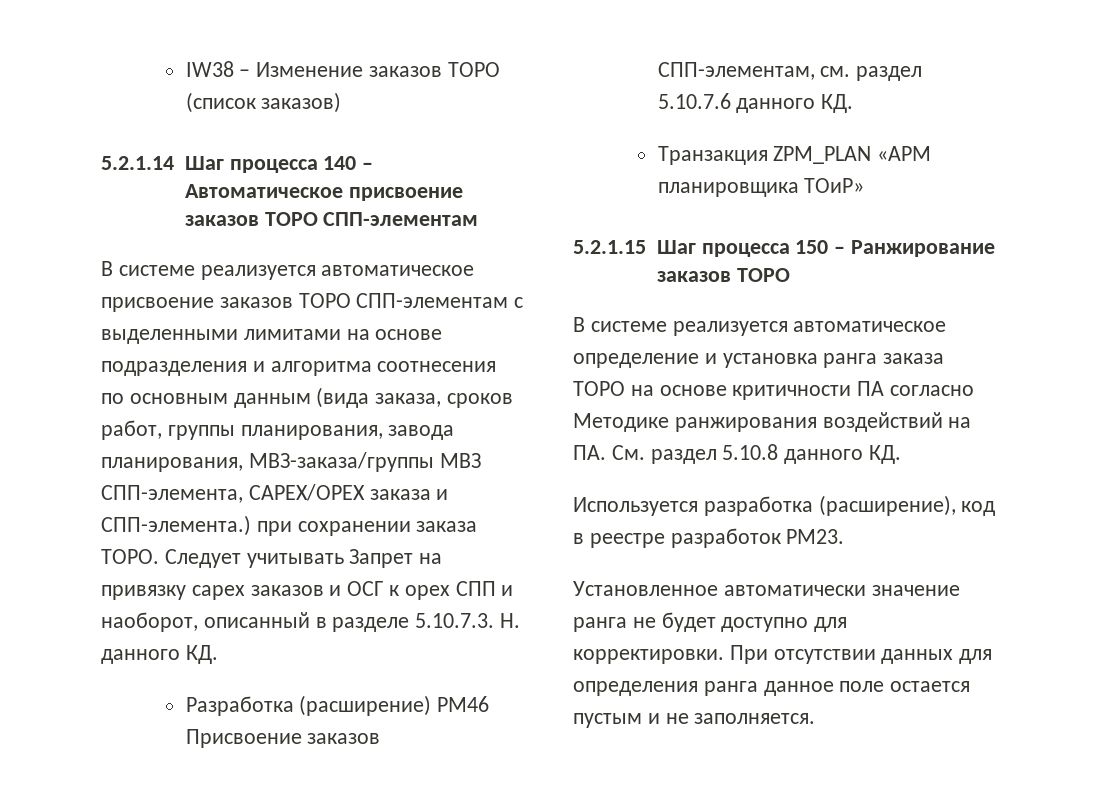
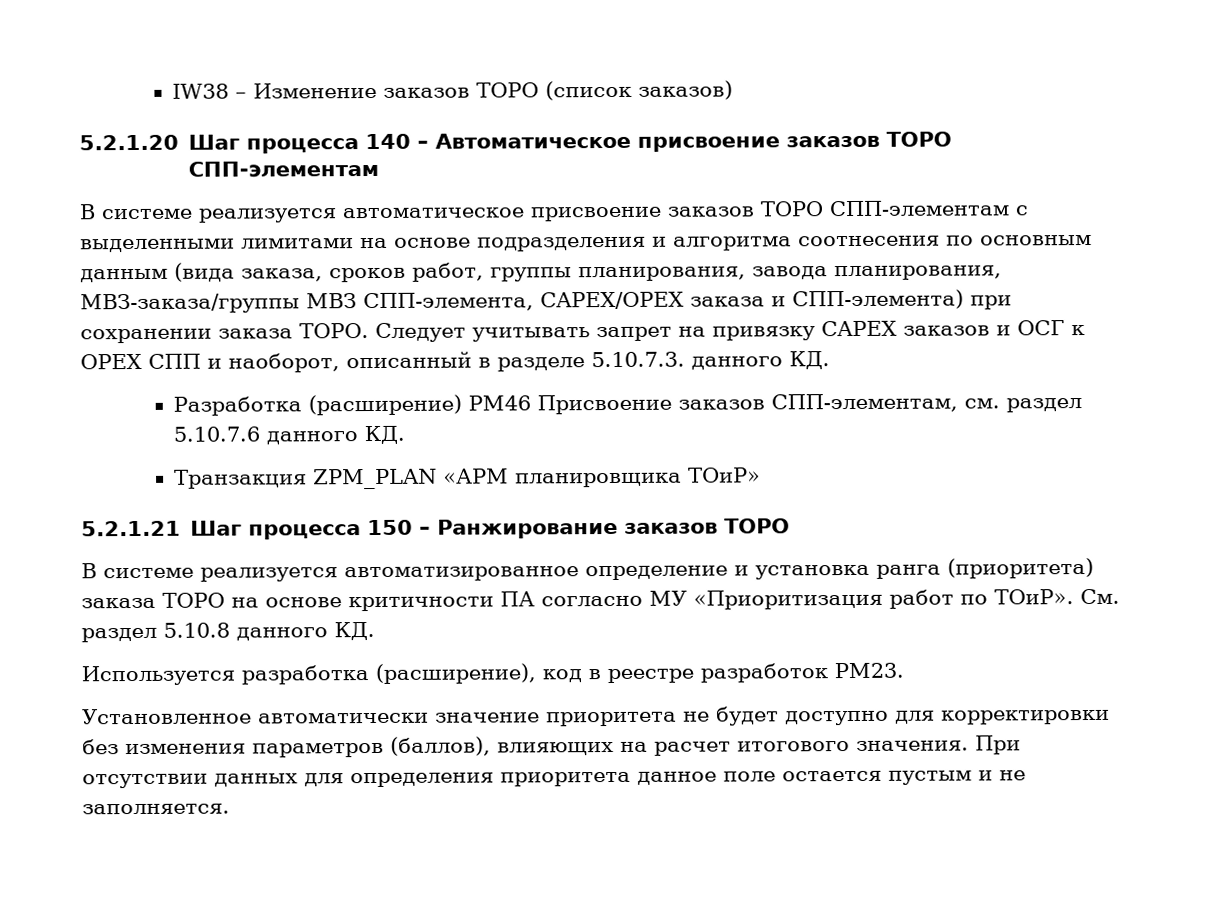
- 5.2.1.14 Шаг процесса 140 – Автоматическое присвоение заказов ТОРО СПП-элементам
+ 5.2.1.20 Шаг процесса 140 – Автоматическое присвоение заказов ТОРО СПП-элементам
- В системе реализуется автоматическое присвоение заказов ТОРО СПП-элементам с выделенными лимитами на основе подразделения и алгоритма соотнесения по основным данным (вида заказа, сроков работ, группы планирования, завода планирования, МВЗ-заказа/группы МВЗ СПП-элемента, CAPEX/OPEX заказа и СПП-элемента.) при сохранении заказа ТОРО.
+ В системе реализуется автоматическое присвоение заказов ТОРО СПП-элементам с выделенными лимитами на основе подразделения и алгоритма соотнесения по основным данным (вида заказа, сроков работ, группы планирования, завода планирования, МВЗ-заказа/группы МВЗ СПП-элемента, CAPEX/OPEX заказа и СПП-элемента) при сохранении заказа ТОРО.
- Следует учитывать Запрет на привязку capex заказов и ОСГ к opex СПП и наоборот, описанный в разделе 5.10.7.3. Н. данного КД.
+ Следует учитывать запрет на привязку CAPEX заказов и ОСГ к OPEX СПП и наоборот, описанный в разделе 5.10.7.3. данного КД.
- 5.2.1.15 Шаг процесса 150 – Ранжирование заказов ТОРО
+ 5.2.1.21 Шаг процесса 150 – Ранжирование заказов ТОРО
- В системе реализуется автоматическое определение и установка ранга заказа ТОРО на основе критичности ПА согласно Методике ранжирования воздействий на ПА. См. раздел 5.10.8 данного КД.
+ В системе реализуется автоматизированное определение и установка ранга (приоритета) заказа ТОРО на основе критичности ПА согласно МУ «Приоритизация работ по ТОиР». См. раздел 5.10.8 данного КД.
- Установленное автоматически значение ранга не будет доступно для корректировки.
+ Установленное автоматически значение приоритета не будет доступно для корректировки без изменения параметров (баллов), влияющих на расчет итогового значения.
- При отсутствии данных для определения ранга данное поле остается пустым и не заполняется.
+ При отсутствии данных для определения приоритета данное поле остается пустым и не заполняется.

